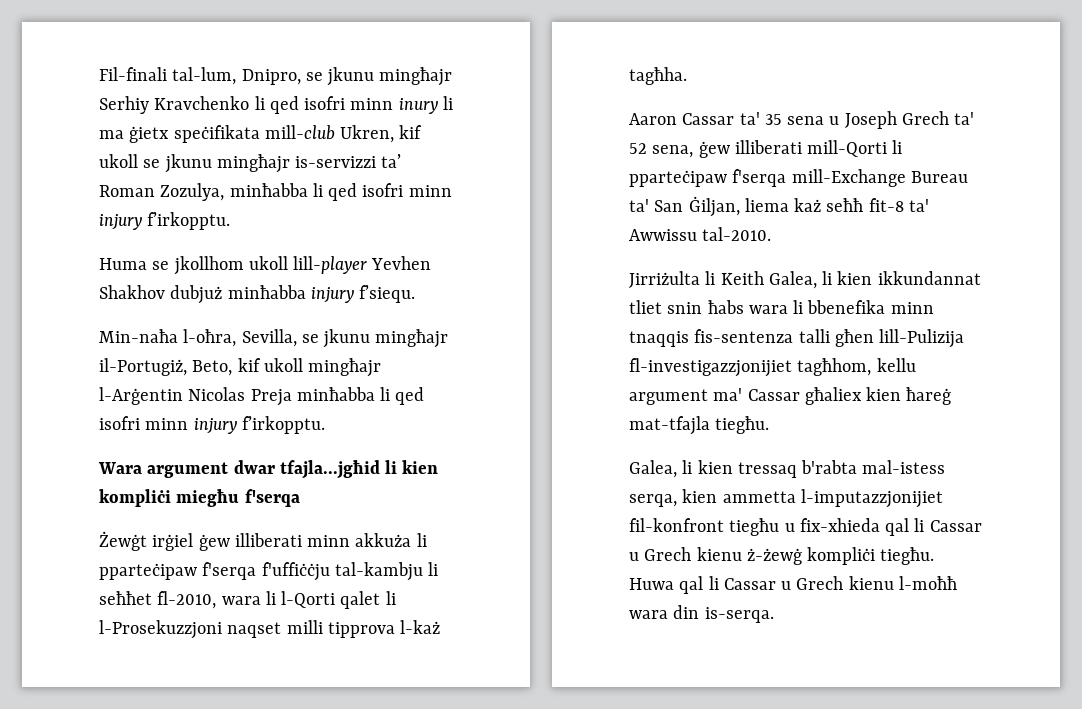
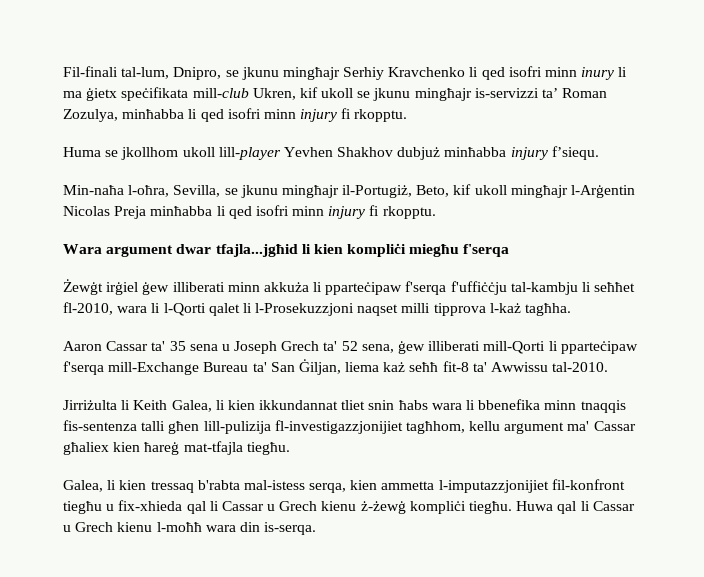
- Fil-finali tal-lum, Dnipro, se jkunu mingħajr Serhiy Kravchenko li qed isofri minn inury li ma ġietx speċifikata mill-club Ukren, kif ukoll se jkunu mingħajr is-servizzi ta’ Roman Zozulya, minħabba li qed isofri minn injury f’irkopptu.
+ Fil-finali tal-lum, Dnipro, se jkunu mingħajr Serhiy Kravchenko li qed isofri minn inury li ma ġietx speċifikata mill-club Ukren, kif ukoll se jkunu mingħajr is-servizzi ta’ Roman Zozulya, minħabba li qed isofri minn injury fi rkopptu.
- Min-naħa l-oħra, Sevilla, se jkunu mingħajr il-Portugiż, Beto, kif ukoll mingħajr l-Arġentin Nicolas Preja minħabba li qed isofri minn injury f’irkopptu.
+ Min-naħa l-oħra, Sevilla, se jkunu mingħajr il-Portugiż, Beto, kif ukoll mingħajr l-Arġentin Nicolas Preja minħabba li qed isofri minn injury fi rkopptu.
- Jirriżulta li Keith Galea, li kien ikkundannat tliet snin ħabs wara li bbenefika minn tnaqqis fis-sentenza talli għen lill-Pulizija fl-investigazzjonijiet tagħhom, kellu argument ma' Cassar għaliex kien ħareġ mat-tfajla tiegħu.
+ Jirriżulta li Keith Galea, li kien ikkundannat tliet snin ħabs wara li bbenefika minn tnaqqis fis-sentenza talli għen lill-pulizija fl-investigazzjonijiet tagħhom, kellu argument ma' Cassar għaliex kien ħareġ mat-tfajla tiegħu.

